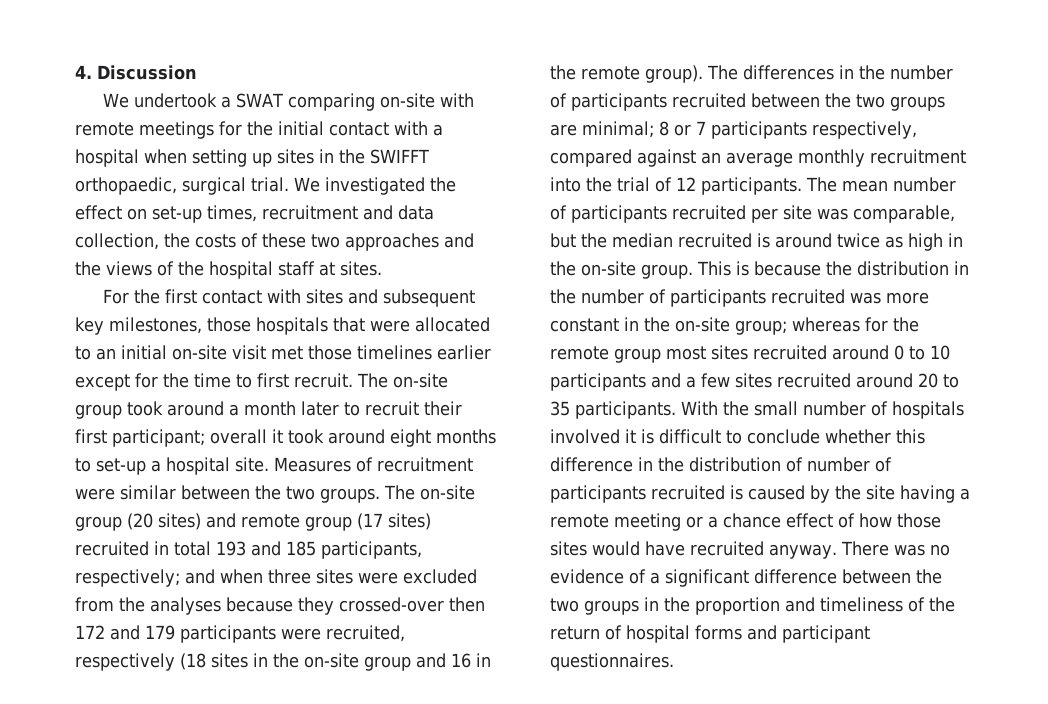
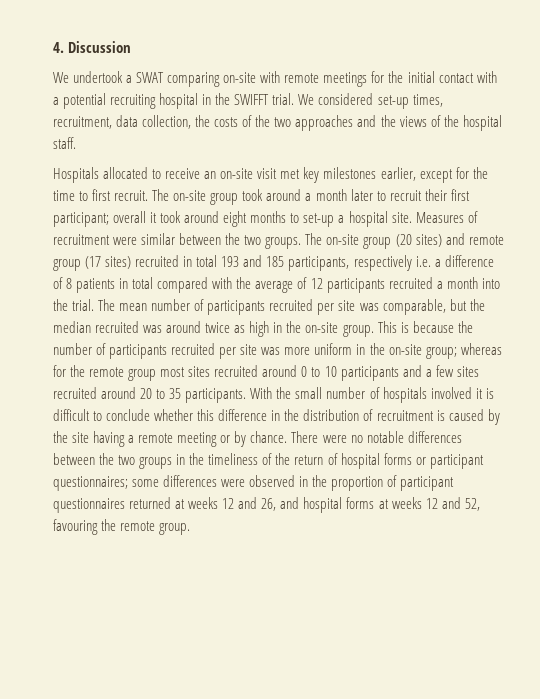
- We undertook a SWAT comparing on-site with remote meetings for the initial contact with a hospital when setting up sites in the SWIFFT orthopaedic, surgical trial. We investigated the effect on set-up times, recruitment and data collection, the costs of these two approaches and the views of the hospital staff at sites.
- For the first contact with sites and subsequent key milestones, those hospitals that were allocated to an initial on-site visit met those timelines earlier except for the time to first recruit.
+ We undertook a SWAT comparing on-site with remote meetings for the initial contact with a potential recruiting hospital in the SWIFFT trial. We considered set-up times, recruitment, data collection, the costs of the two approaches and the views of the hospital staff.
+ Hospitals allocated to receive an on-site visit met key milestones earlier, except for the time to first recruit.
- The on-site group (20 sites) and remote group (17 sites) recruited in total 193 and 185 participants, respectively; and when three sites were excluded from the analyses because they crossed-over then 172 and 179 participants were recruited, respectively (18 sites in the on-site group and 16 in the remote group). The differences in the number of participants recruited between the two groups are minimal; 8 or 7 participants respectively, compared against an average monthly recruitment into the trial of 12 participants.
+ The on-site group (20 sites) and remote group (17 sites) recruited in total 193 and 185 participants, respectively i.e. a difference of 8 patients in total compared with the average of 12 participants recruited a month into the trial.
- The mean number of participants recruited per site was comparable, but the median recruited is around twice as high in the on-site group.
+ The mean number of participants recruited per site was comparable, but the median recruited was around twice as high in the on-site group.
- This is because the distribution in the number of participants recruited was more constant in the on-site group; whereas for the remote group most sites recruited around 0 to 10 participants and a few sites recruited around 20 to 35 participants.
+ This is because the number of participants recruited per site was more uniform in the on-site group; whereas for the remote group most sites recruited around 0 to 10 participants and a few sites recruited around 20 to 35 participants.
- With the small number of hospitals involved it is difficult to conclude whether this difference in the distribution of number of participants recruited is caused by the site having a remote meeting or a chance effect of how those sites would have recruited anyway. There was no evidence of a significant difference between the two groups in the proportion and timeliness of the return of hospital forms and participant questionnaires.
+ With the small number of hospitals involved it is difficult to conclude whether this difference in the distribution of recruitment is caused by the site having a remote meeting or by chance. There were no notable differences between the two groups in the timeliness of the return of hospital forms or participant questionnaires; some differences were observed in the proportion of participant questionnaires returned at weeks 12 and 26, and hospital forms at weeks 12 and 52, favouring the remote group.

